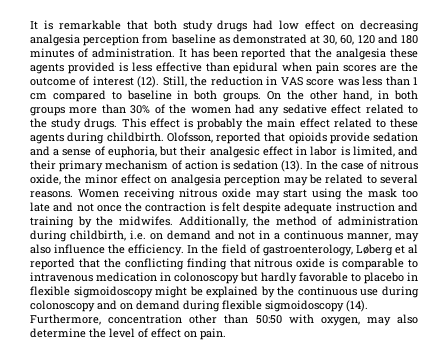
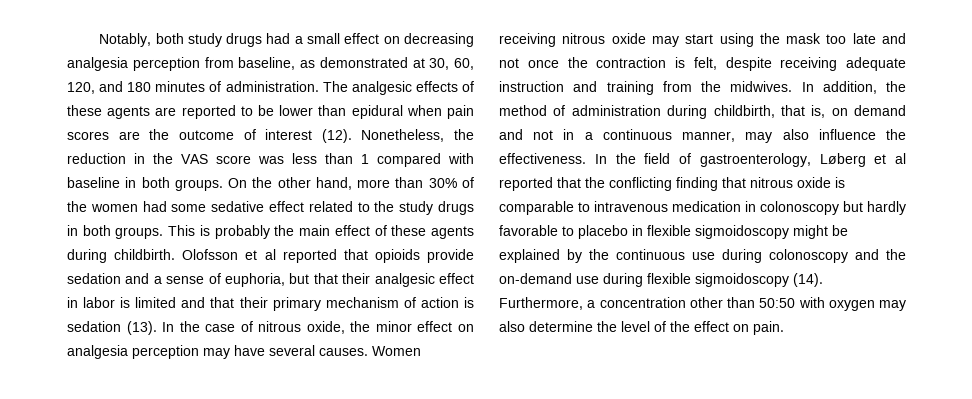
- It is remarkable that both study drugs had low effect on decreasing analgesia perception from baseline as demonstrated at 30, 60, 120 and 180 minutes of administration.
+ Notably, both study drugs had a small effect on decreasing analgesia perception from baseline, as demonstrated at 30, 60, 120, and 180 minutes of administration.
- It has been reported that the analgesia these agents provided is less effective than epidural when pain scores are the outcome of interest (12).
+ The analgesic effects of these agents are reported to be lower than epidural when pain scores are the outcome of interest (12).
- Still, the reduction in VAS score was less than 1 cm compared to baseline in both groups.
+ Nonetheless, the reduction in the VAS score was less than 1 compared with baseline in both groups.
- On the other hand, in both groups more than 30% of the women had any sedative effect related to the study drugs. This effect is probably the main effect related to these agents during childbirth.
+ On the other hand, more than 30% of the women had some sedative effect related to the study drugs in both groups. This is probably the main effect of these agents during childbirth.
- Olofsson, reported that opioids provide sedation and a sense of euphoria, but their analgesic effect in labor is limited, and their primary mechanism of action is sedation (13).
+ Olofsson et al reported that opioids provide sedation and a sense of euphoria, but that their analgesic effect in labor is limited and that their primary mechanism of action is sedation (13).
- In the case of nitrous oxide, the minor effect on analgesia perception may be related to several reasons.
+ In the case of nitrous oxide, the minor effect on analgesia perception may have several causes.
- Women receiving nitrous oxide may start using the mask too late and not once the contraction is felt despite adequate instruction and training by the midwifes. Additionally, the method of administration during childbirth, i.e. on demand and not in a continuous manner, may also influence the efficiency.
+ Women receiving nitrous oxide may start using the mask too late and not once the contraction is felt, despite receiving adequate instruction and training from the midwives. In addition, the method of administration during childbirth, that is, on demand and not in a continuous manner, may also influence the effectiveness.
- In the field of gastroenterology, Løberg et al reported that the conflicting finding that nitrous oxide is comparable to intravenous medication in colonoscopy but hardly favorable to placebo in flexible sigmoidoscopy might be explained by the continuous use during colonoscopy and on demand during flexible sigmoidoscopy (14).
+ In the field of gastroenterology, Løberg et al reported that the conflicting finding that nitrous oxide is comparable to intravenous medication in colonoscopy but hardly favorable to placebo in flexible sigmoidoscopy might be explained by the continuous use during colonoscopy and the on-demand use during flexible sigmoidoscopy (14).
- Furthermore, concentration other than 50:50 with oxygen, may also determine the level of effect on pain.
+ Furthermore, a concentration other than 50:50 with oxygen may also determine the level of the effect on pain.

